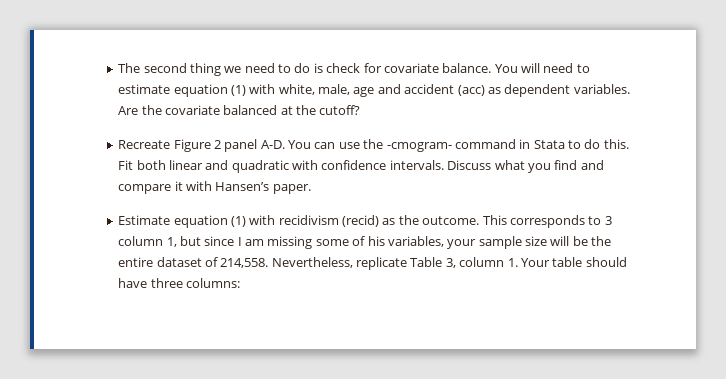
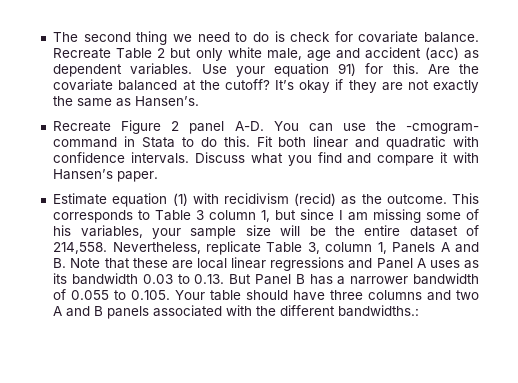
- You will need to estimate equation (1) with white, male, age and accident (acc) as dependent variables.
+ Recreate Table 2 but only white male, age and accident (acc) as dependent variables.
+ Use your equation 91) for this.
+ It’s okay if they are not exactly the same as Hansen’s.
- This corresponds to 3 column 1, but since I am missing some of his variables, your sample size will be the entire dataset of 214,558.
+ This corresponds to Table 3 column 1, but since I am missing some of his variables, your sample size will be the entire dataset of 214,558.
- Nevertheless, replicate Table 3, column 1. Your table should have three columns:
+ Nevertheless, replicate Table 3, column 1, Panels A and B. Note that these are local linear regressions and Panel A uses as its bandwidth 0.03 to 0.13. But Panel B has a narrower bandwidth of 0.055 to 0.105. Your table should have three columns and two A and B panels associated with the different bandwidths.:

